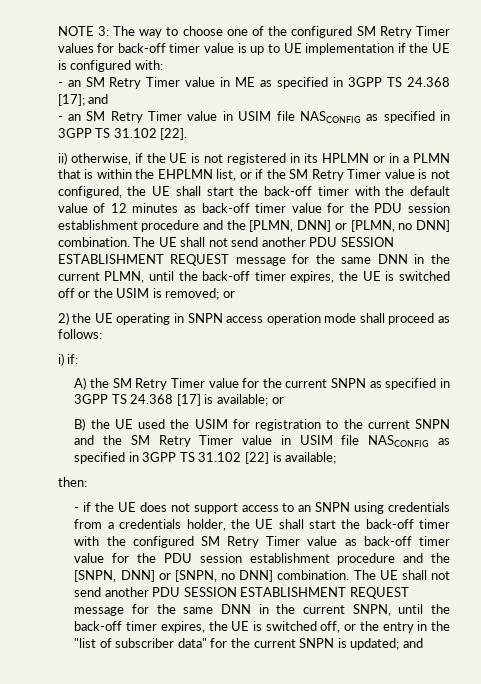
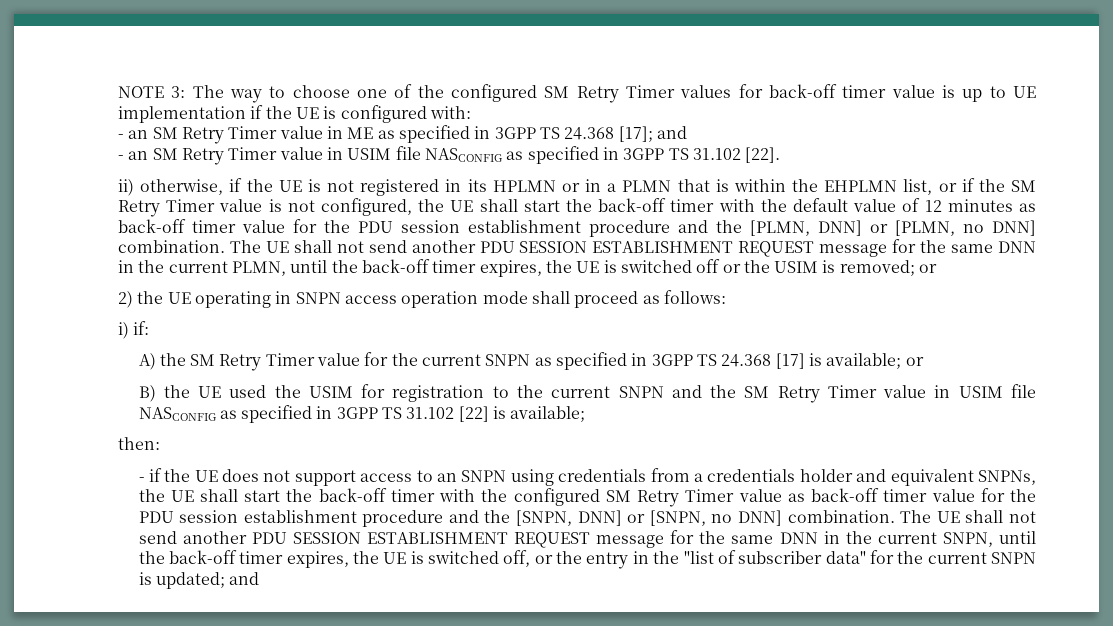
- - if the UE does not support access to an SNPN using credentials from a credentials holder, the UE shall start the back-off timer with the configured SM Retry Timer value as back-off timer value for the PDU session establishment procedure and the [SNPN, DNN] or [SNPN, no DNN] combination.
+ - if the UE does not support access to an SNPN using credentials from a credentials holder and equivalent SNPNs, the UE shall start the back-off timer with the configured SM Retry Timer value as back-off timer value for the PDU session establishment procedure and the [SNPN, DNN] or [SNPN, no DNN] combination.

